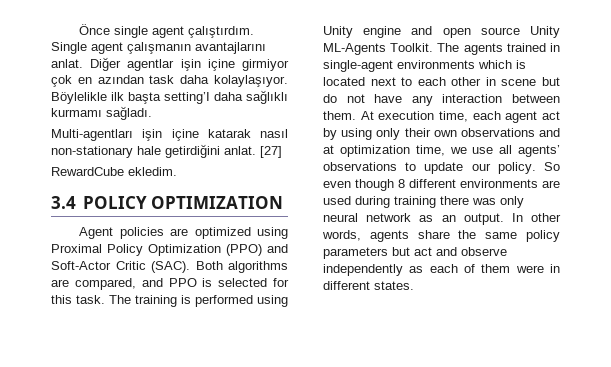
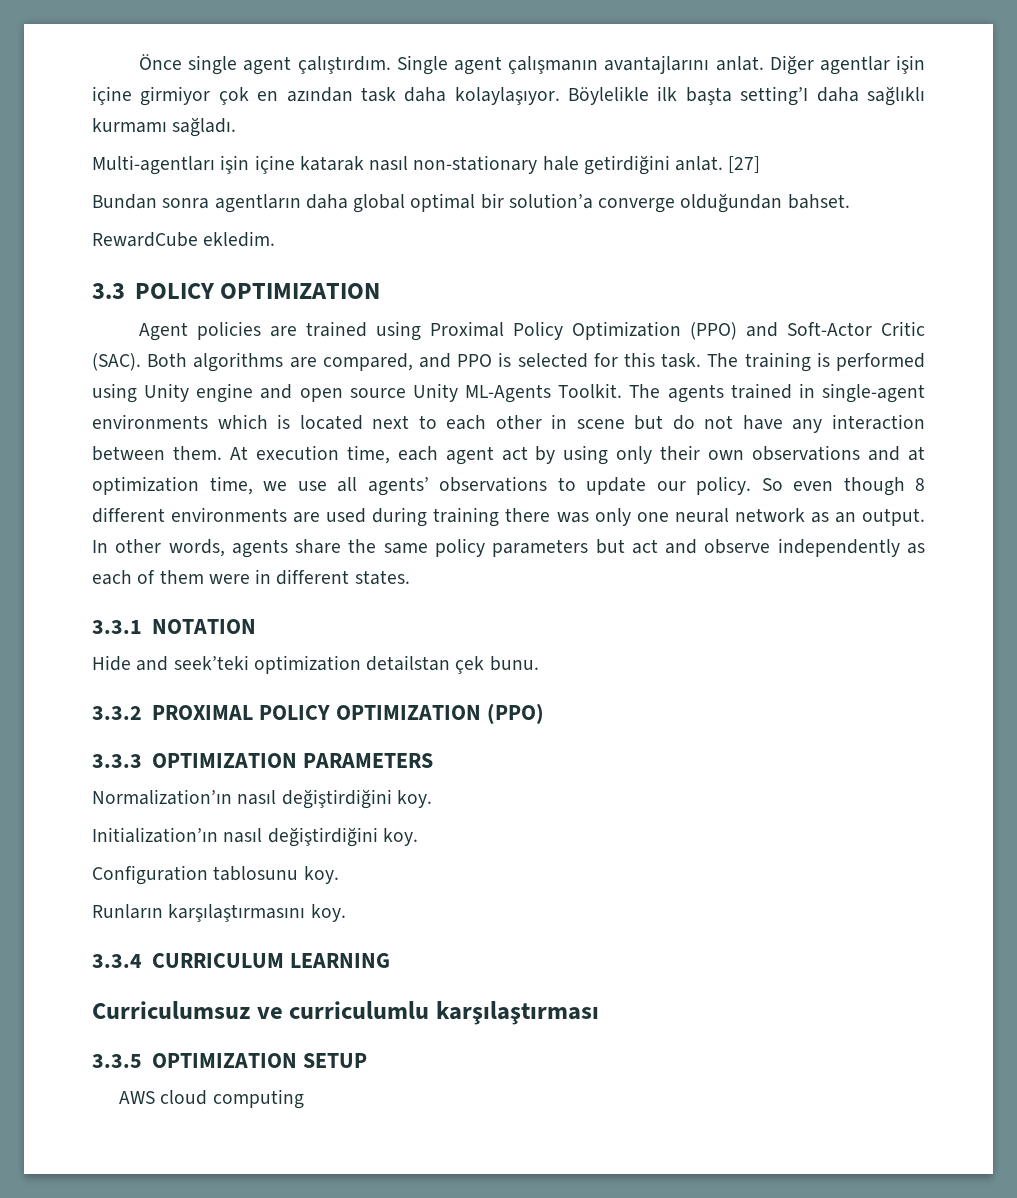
+ Bundan sonra agentların daha global optimal bir solution’a converge olduğundan bahset.
- 3.4 POLICY OPTIMIZATION
+ 3.3 POLICY OPTIMIZATION
- Agent policies are optimized using Proximal Policy Optimization (PPO) and Soft-Actor Critic (SAC).
+ Agent policies are trained using Proximal Policy Optimization (PPO) and Soft-Actor Critic (SAC).
- So even though 8 different environments are used during training there was only neural network as an output.
+ So even though 8 different environments are used during training there was only one neural network as an output.
+ 3.3.1 NOTATION
+ Hide and seek’teki optimization detailstan çek bunu.
+ 3.3.2 PROXIMAL POLICY OPTIMIZATION (PPO)
+ 3.3.3 OPTIMIZATION PARAMETERS
+ Normalization’ın nasıl değiştirdiğini koy.
+ Initialization’ın nasıl değiştirdiğini koy.
+ Configuration tablosunu koy.
+ Runların karşılaştırmasını koy.
+ 3.3.4 CURRICULUM LEARNING
+ Curriculumsuz ve curriculumlu karşılaştırması
+ 3.3.5 OPTIMIZATION SETUP
+ AWS cloud computing

